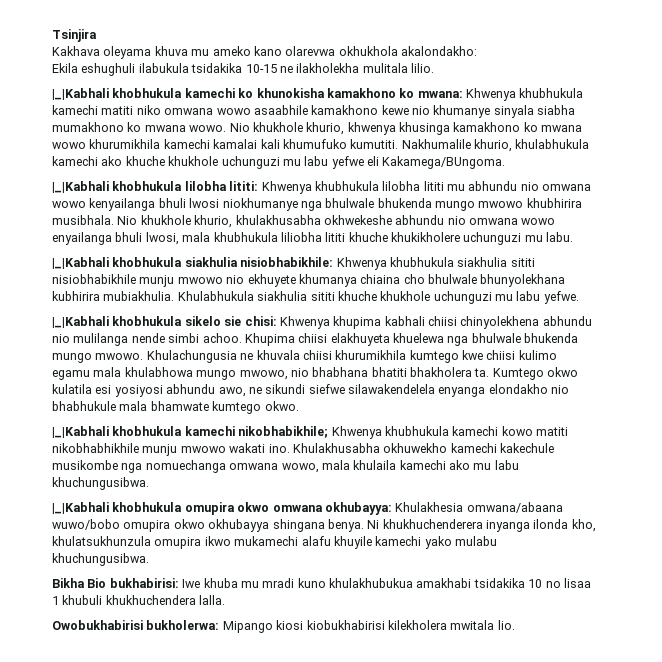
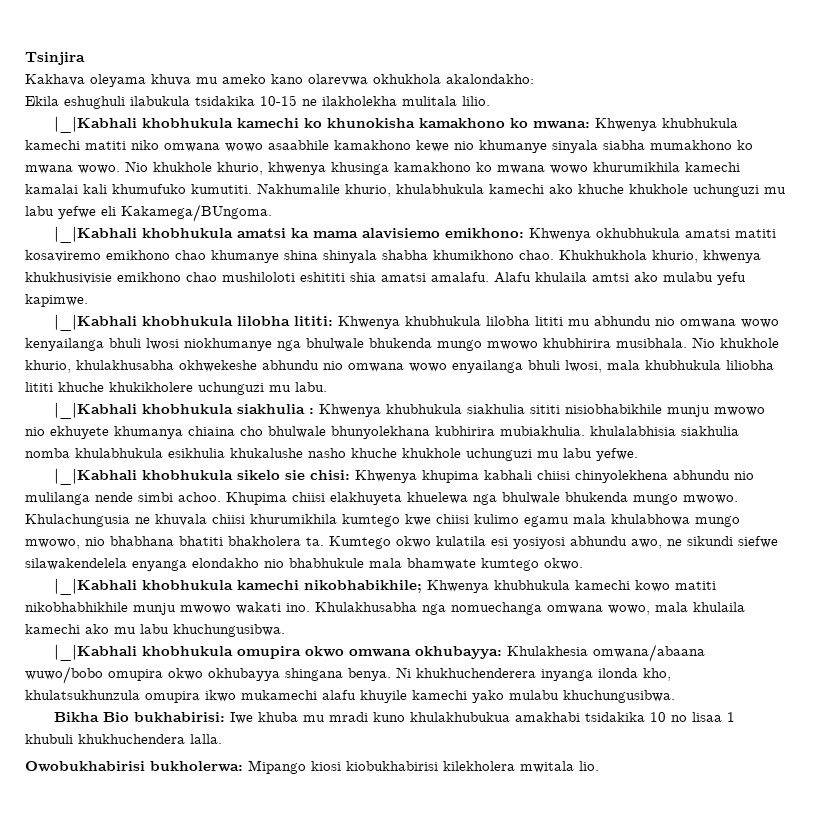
+ |_|Kabhali khobhukula amatsi ka mama alavisiemo emikhono: Khwenya okhubhukula amatsi matiti kosaviremo emikhono chao khumanye shina shinyala shabha khumikhono chao. Khukhukhola khurio, khwenya khukhusivisie emikhono chao mushiloloti eshititi shia amatsi amalafu. Alafu khulaila amtsi ako mulabu yefu kapimwe.
- |_|Kabhali khobhukula siakhulia nisiobhabikhile: Khwenya khubhukula siakhulia sititi nisiobhabikhile munju mwowo nio ekhuyete khumanya chiaina cho bhulwale bhunyolekhana kubhirira mubiakhulia. Khulabhukula siakhulia sititi khuche khukhole uchunguzi mu labu yefwe.
+ |_|Kabhali khobhukula siakhulia : Khwenya khubhukula siakhulia sititi nisiobhabikhile munju mwowo nio ekhuyete khumanya chiaina cho bhulwale bhunyolekhana kubhirira mubiakhulia. khulalabhisia siakhulia nomba khulabhukula esikhulia khukalushe nasho khuche khukhole uchunguzi mu labu yefwe.
- Khulakhusabha okhuwekho kamechi kakechule musikombe nga nomuechanga omwana wowo, mala khulaila kamechi ako mu labu khuchungusibwa.
+ Khulakhusabha nga nomuechanga omwana wowo, mala khulaila kamechi ako mu labu khuchungusibwa.

